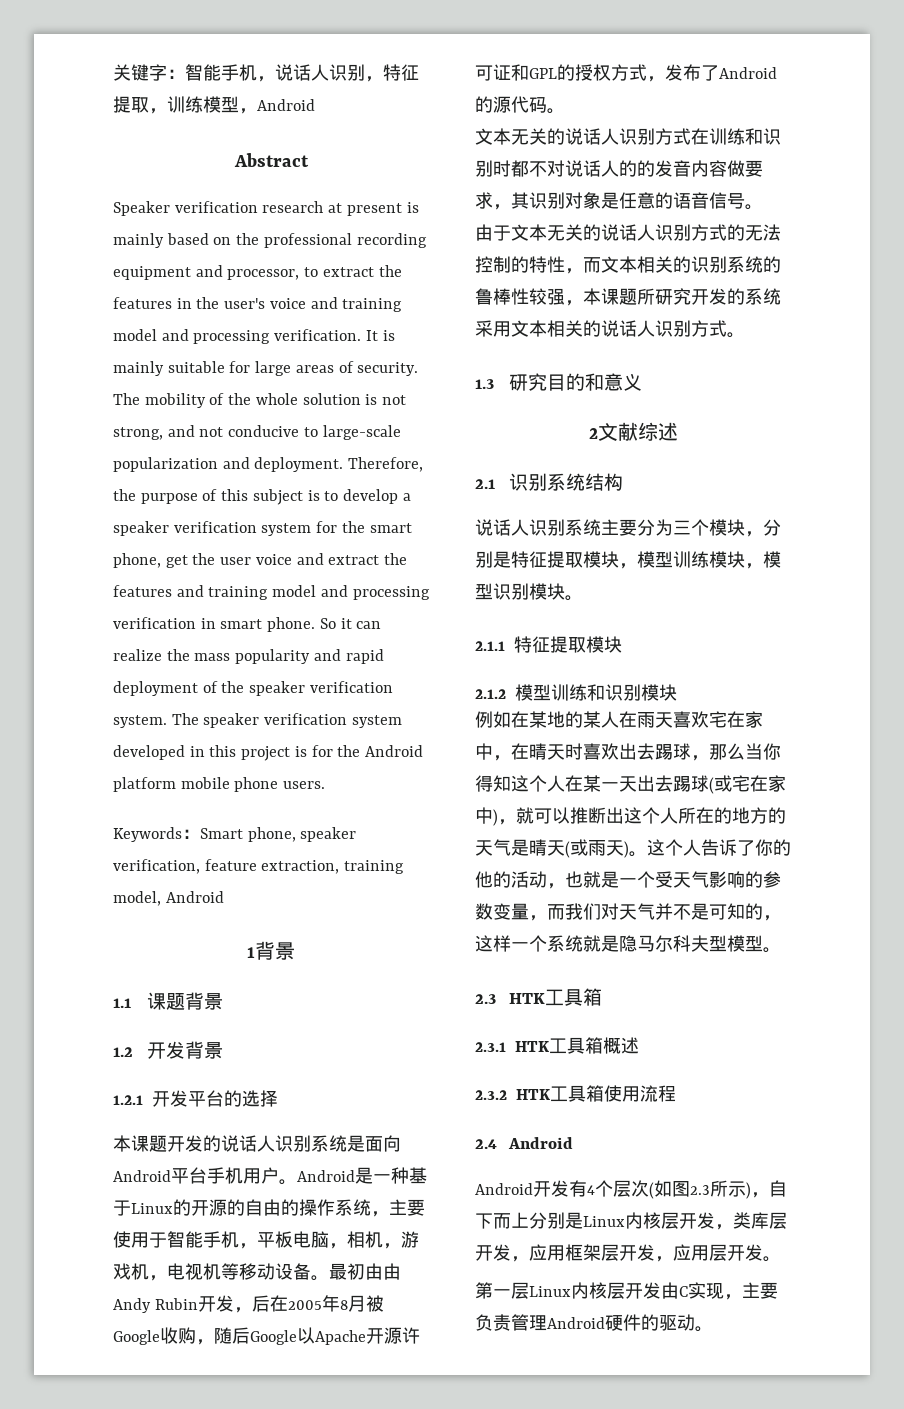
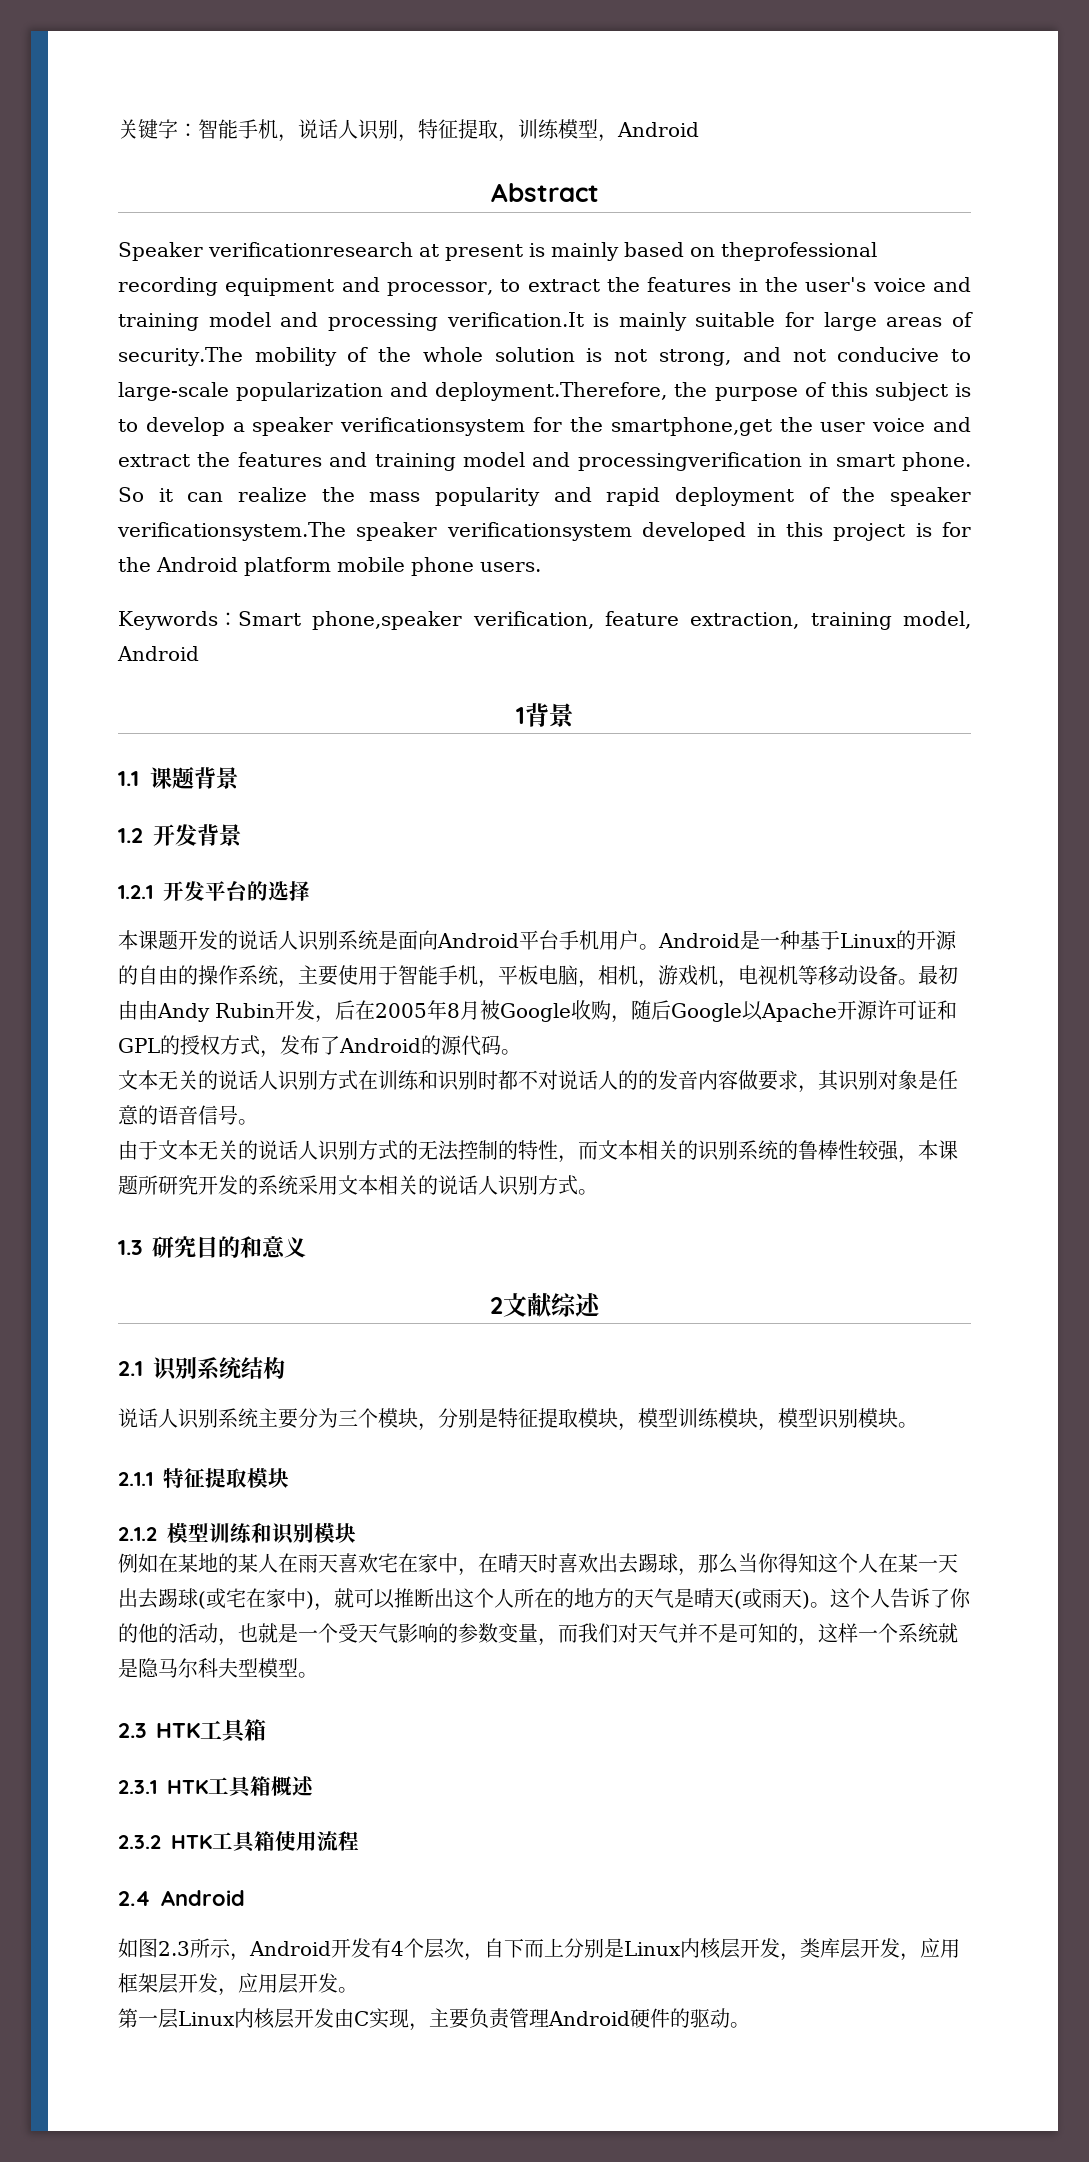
- Speaker verification research at present is mainly based on the professional recording equipment and processor, to extract the features in the user's voice and training model and processing verification. It is mainly suitable for large areas of security. The mobility of the whole solution is not strong, and not conducive to large-scale popularization and deployment. Therefore, the purpose of this subject is to develop a speaker verification system for the smart phone, get the user voice and extract the features and training model and processing verification in smart phone.
+ Speaker verificationresearch at present is mainly based on theprofessional recording equipment and processor, to extract the features in the user's voice and training model and processing verification.It is mainly suitable for large areas of security.The mobility of the whole solution is not strong, and not conducive to large-scale popularization and deployment.Therefore, the purpose of this subject is to develop a speaker verificationsystem for the smartphone,get the user voice and extract the features and training model and processingverification in smart phone.
- So it can realize the mass popularity and rapid deployment of the speaker verification system. The speaker verification system developed in this project is for the Android platform mobile phone users.
+ So it can realize the mass popularity and rapid deployment of the speaker verificationsystem.The speaker verificationsystem developed in this project is for the Android platform mobile phone users.
- Keywords：Smart phone, speaker verification, feature extraction, training model, Android
+ Keywords：Smart phone,speaker verification, feature extraction, training model, Android
- Android开发有4个层次(如图2.3所示)，自下而上分别是Linux内核层开发，类库层开发，应用框架层开发，应用层开发。
+ 如图2.3所示，Android开发有4个层次，自下而上分别是Linux内核层开发，类库层开发，应用框架层开发，应用层开发。

